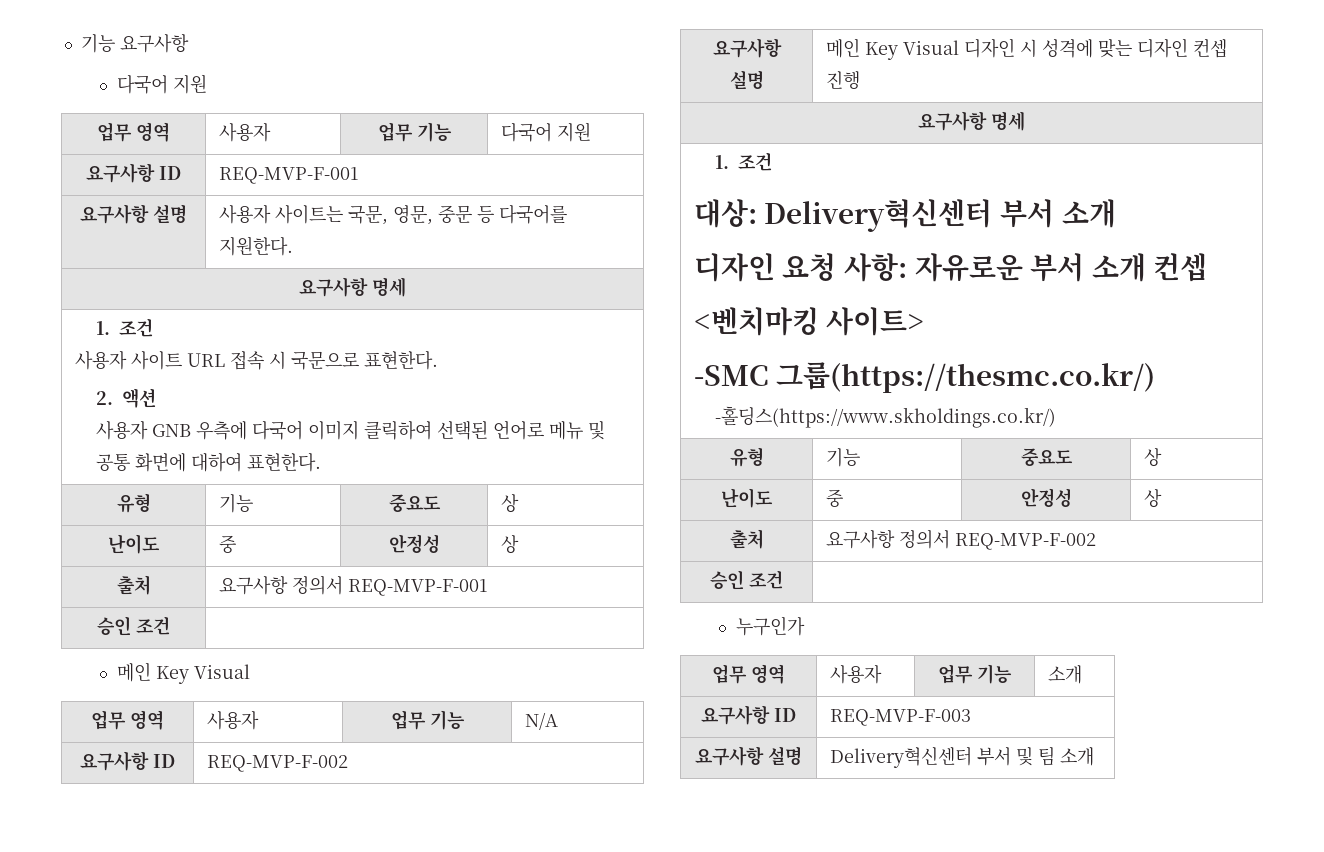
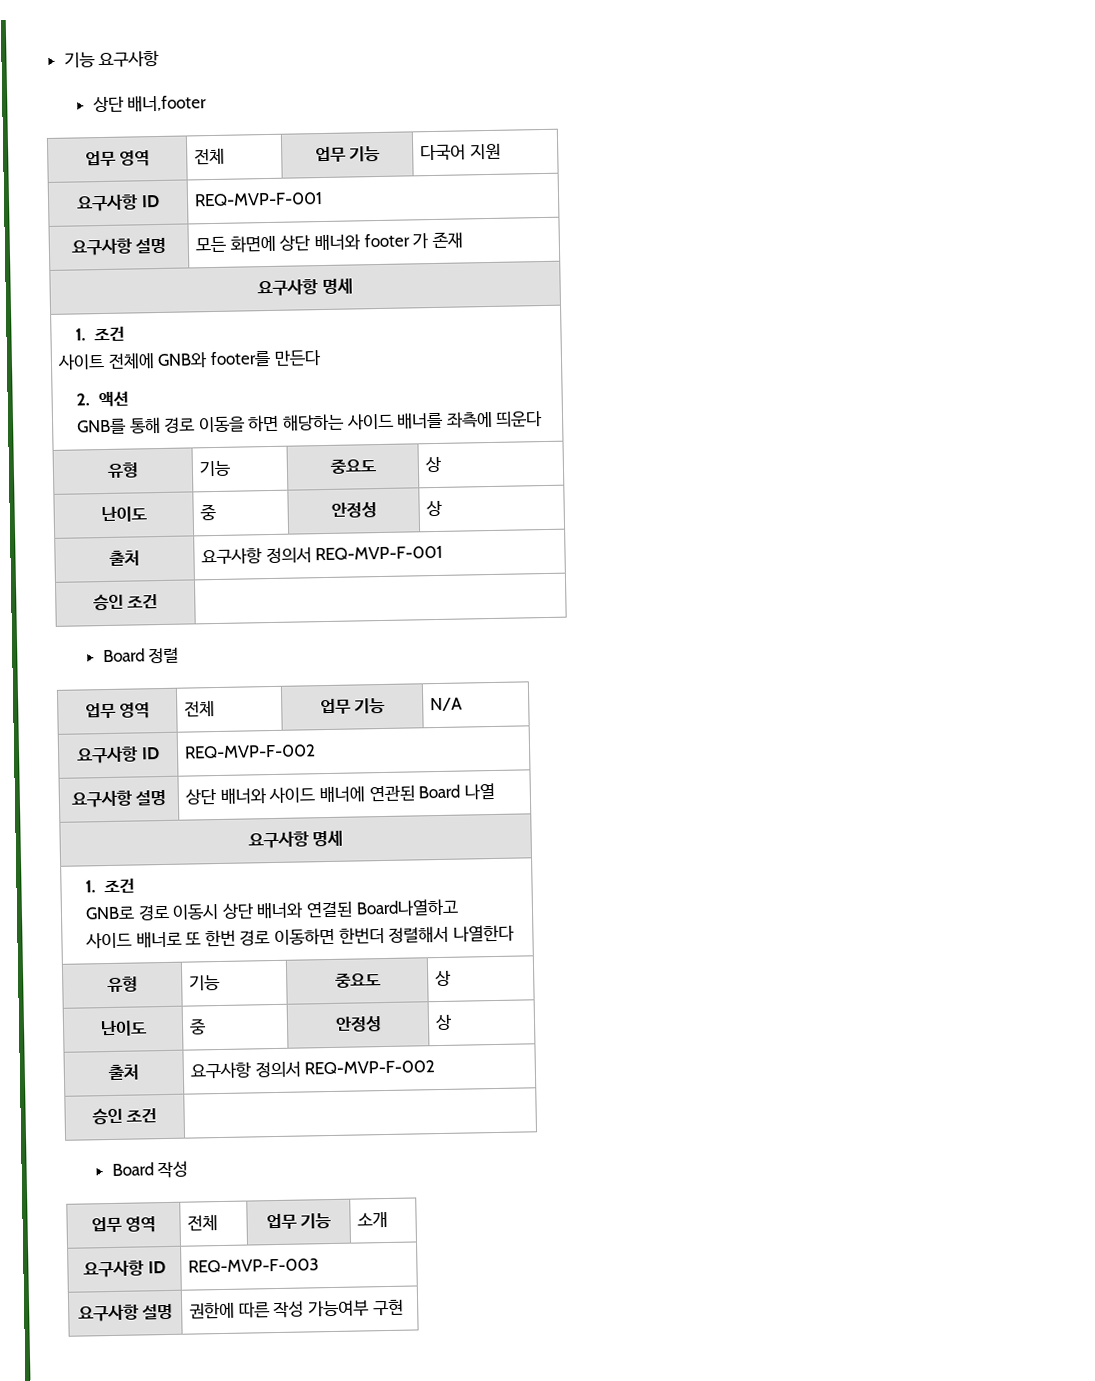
  기능 요구사항
- 다국어 지원
- 업무 영역 | 사용자 | 업무 기능 | 다국어 지원
+ 상단 배너,footer
+ 업무 영역 | 전체 | 업무 기능 | 다국어 지원
- 요구사항 설명 | 사용자 사이트는 국문, 영문, 중문 등 다국어를 지원한다.
+ 요구사항 설명 | 모든 화면에 상단 배너와 footer 가 존재
  요구사항 명세
  1. 조건
- 사용자 사이트 URL 접속 시 국문으로 표현한다.
+ 사이트 전체에 GNB와 footer를 만든다
  2. 액션
- 사용자 GNB 우측에 다국어 이미지 클릭하여 선택된 언어로 메뉴 및 공통 화면에 대하여 표현한다.
+ GNB를 통해 경로 이동을 하면 해당하는 사이드 배너를 좌측에 띄운다
  출처 | 요구사항 정의서 REQ-MVP-F-001
  승인 조건 |
- 메인 Key Visual
- 업무 영역 | 사용자 | 업무 기능 | N/A
+ Board 정렬
+ 업무 영역 | 전체 | 업무 기능 | N/A
- 요구사항 설명 | 메인 Key Visual 디자인 시 성격에 맞는 디자인 컨셉 진행
+ 요구사항 설명 | 상단 배너와 사이드 배너에 연관된 Board 나열
  요구사항 명세
  1. 조건
- 대상: Delivery혁신센터 부서 소개
- 디자인 요청 사항: 자유로운 부서 소개 컨셉
- <벤치마킹 사이트>
- -SMC 그룹(https://thesmc.co.kr/)
- -홀딩스(https://www.skholdings.co.kr/)
+ GNB로 경로 이동시 상단 배너와 연결된 Board나열하고
+ 사이드 배너로 또 한번 경로 이동하면 한번더 정렬해서 나열한다
- 누구인가
- 업무 영역 | 사용자 | 업무 기능 | 소개
+ Board 작성
+ 업무 영역 | 전체 | 업무 기능 | 소개
- 요구사항 설명 | Delivery혁신센터 부서 및 팀 소개
+ 요구사항 설명 | 권한에 따른 작성 가능여부 구현

